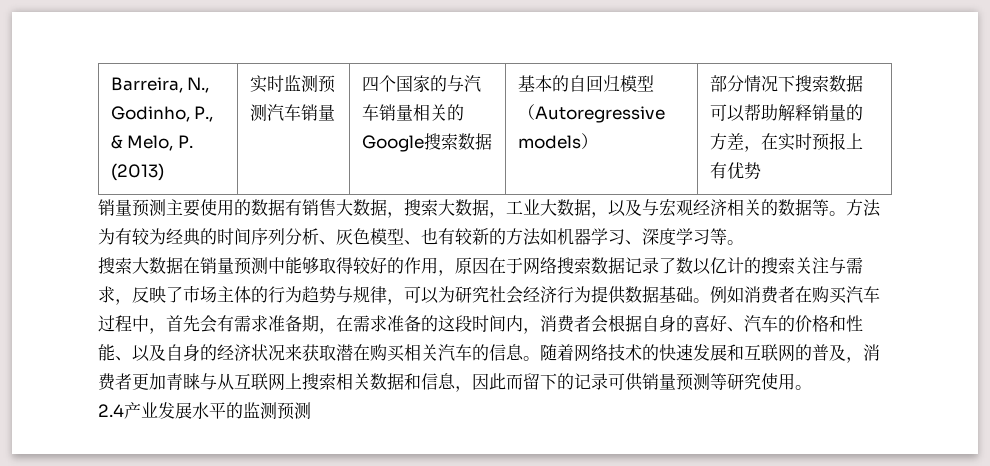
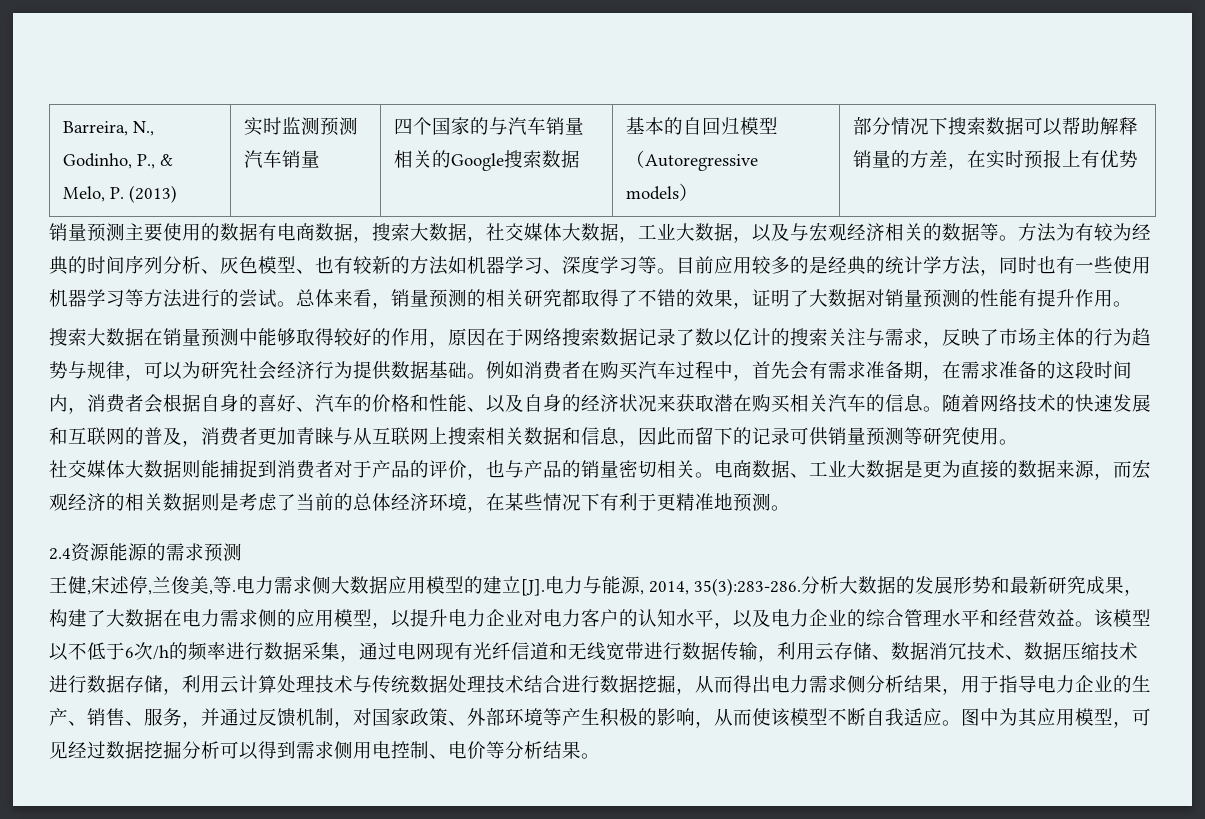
- 销量预测主要使用的数据有销售大数据，搜索大数据，工业大数据，以及与宏观经济相关的数据等。
+ 销量预测主要使用的数据有电商数据，搜索大数据，社交媒体大数据，工业大数据，以及与宏观经济相关的数据等。
+ 目前应用较多的是经典的统计学方法，同时也有一些使用机器学习等方法进行的尝试。总体来看，销量预测的相关研究都取得了不错的效果，证明了大数据对销量预测的性能有提升作用。
- 2.4产业发展水平的监测预测
+ 社交媒体大数据则能捕捉到消费者对于产品的评价，也与产品的销量密切相关。电商数据、工业大数据是更为直接的数据来源，而宏观经济的相关数据则是考虑了当前的总体经济环境，在某些情况下有利于更精准地预测。
+ 2.4资源能源的需求预测
+ 王健,宋述停,兰俊美,等.电力需求侧大数据应用模型的建立[J].电力与能源, 2014, 35(3):283-286.分析大数据的发展形势和最新研究成果，构建了大数据在电力需求侧的应用模型，以提升电力企业对电力客户的认知水平，以及电力企业的综合管理水平和经营效益。该模型以不低于6次/h的频率进行数据采集，通过电网现有光纤信道和无线宽带进行数据传输，利用云存储、数据消冗技术、数据压缩技术进行数据存储，利用云计算处理技术与传统数据处理技术结合进行数据挖掘，从而得出电力需求侧分析结果，用于指导电力企业的生产、销售、服务，并通过反馈机制，对国家政策、外部环境等产生积极的影响，从而使该模型不断自我适应。图中为其应用模型，可见经过数据挖掘分析可以得到需求侧用电控制、电价等分析结果。

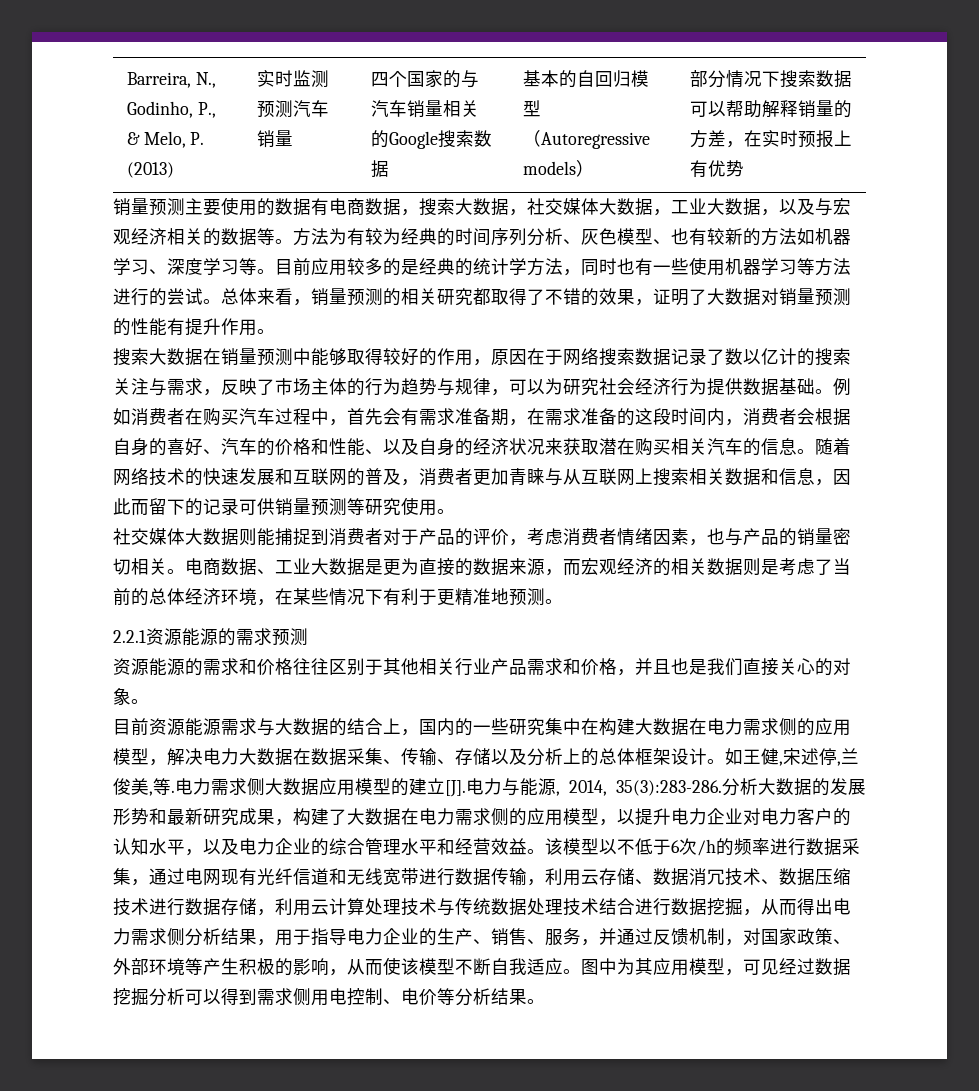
- 社交媒体大数据则能捕捉到消费者对于产品的评价，也与产品的销量密切相关。
+ 社交媒体大数据则能捕捉到消费者对于产品的评价，考虑消费者情绪因素，也与产品的销量密切相关。
- 2.4资源能源的需求预测
+ 2.2.1资源能源的需求预测
- 王健,宋述停,兰俊美,等.
+ 资源能源的需求和价格往往区别于其他相关行业产品需求和价格，并且也是我们直接关心的对象。
+ 目前资源能源需求与大数据的结合上，国内的一些研究集中在构建大数据在电力需求侧的应用模型，解决电力大数据在数据采集、传输、存储以及分析上的总体框架设计。如王健,宋述停,兰俊美,等.

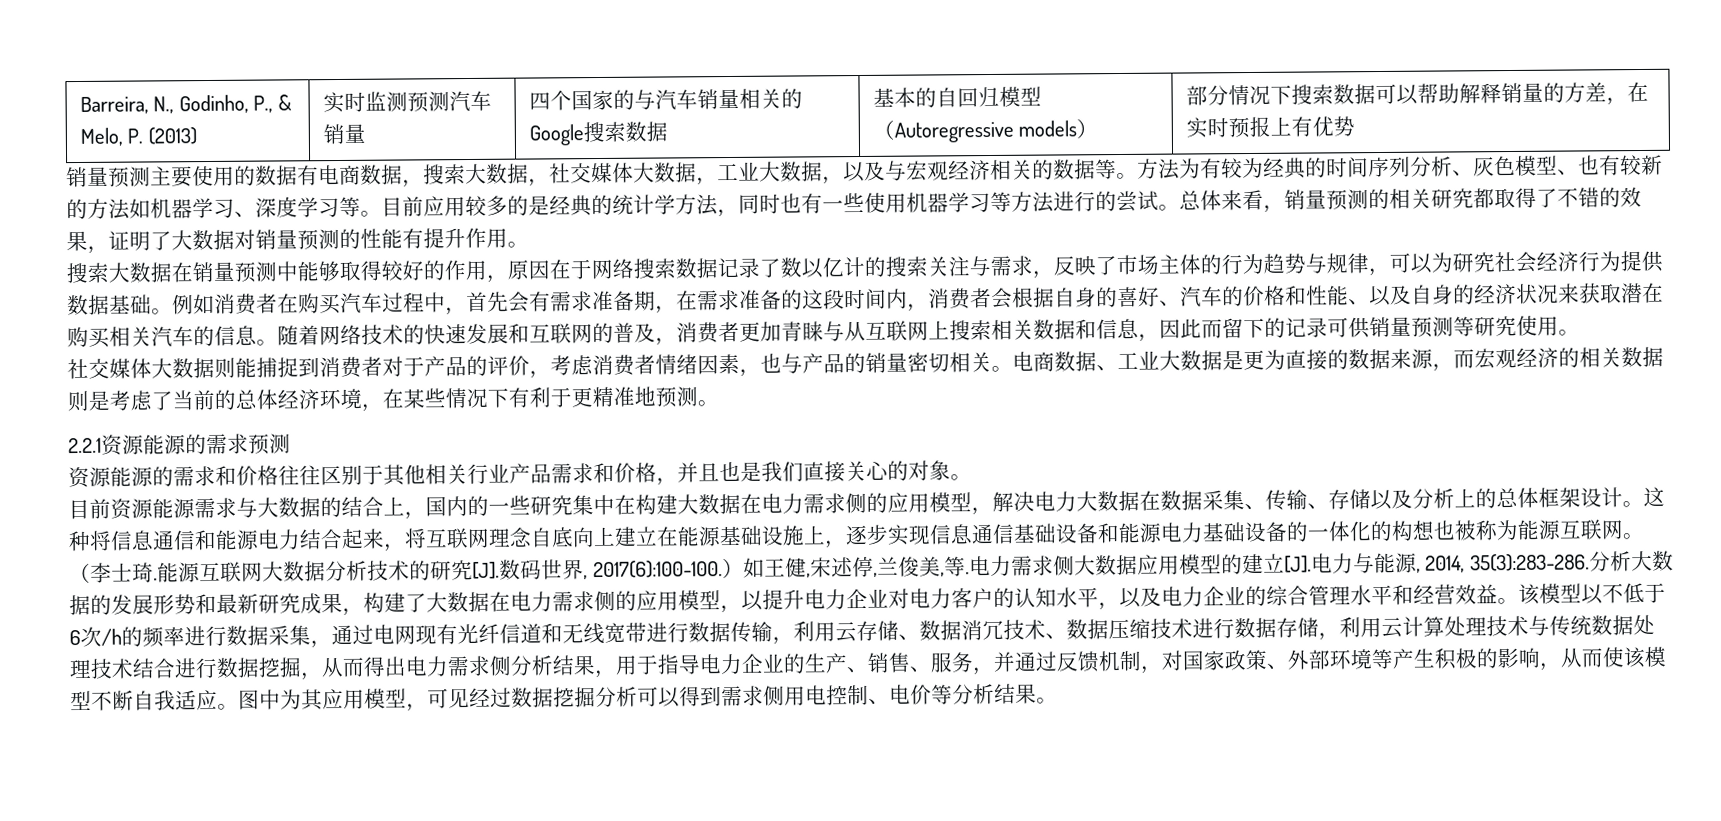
- 如王健,宋述停,兰俊美,等.
+ 这种将信息通信和能源电力结合起来，将互联网理念自底向上建立在能源基础设施上，逐步实现信息通信基础设备和能源电力基础设备的一体化的构想也被称为能源互联网。（李士琦.能源互联网大数据分析技术的研究[J].数码世界, 2017(6):100-100.）如王健,宋述停,兰俊美,等.

